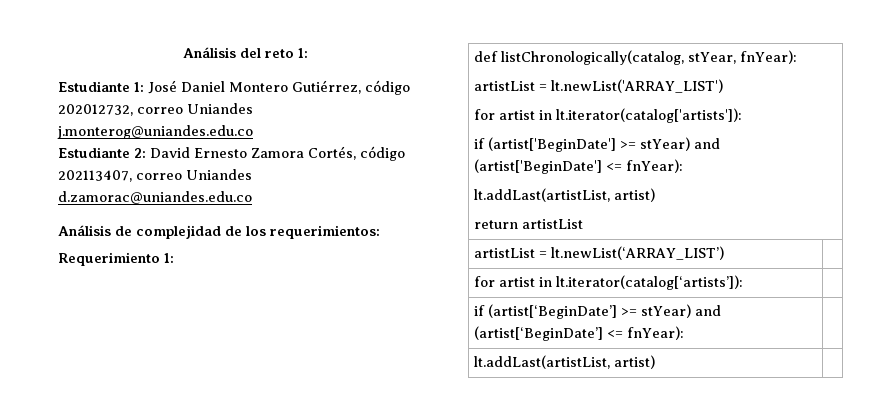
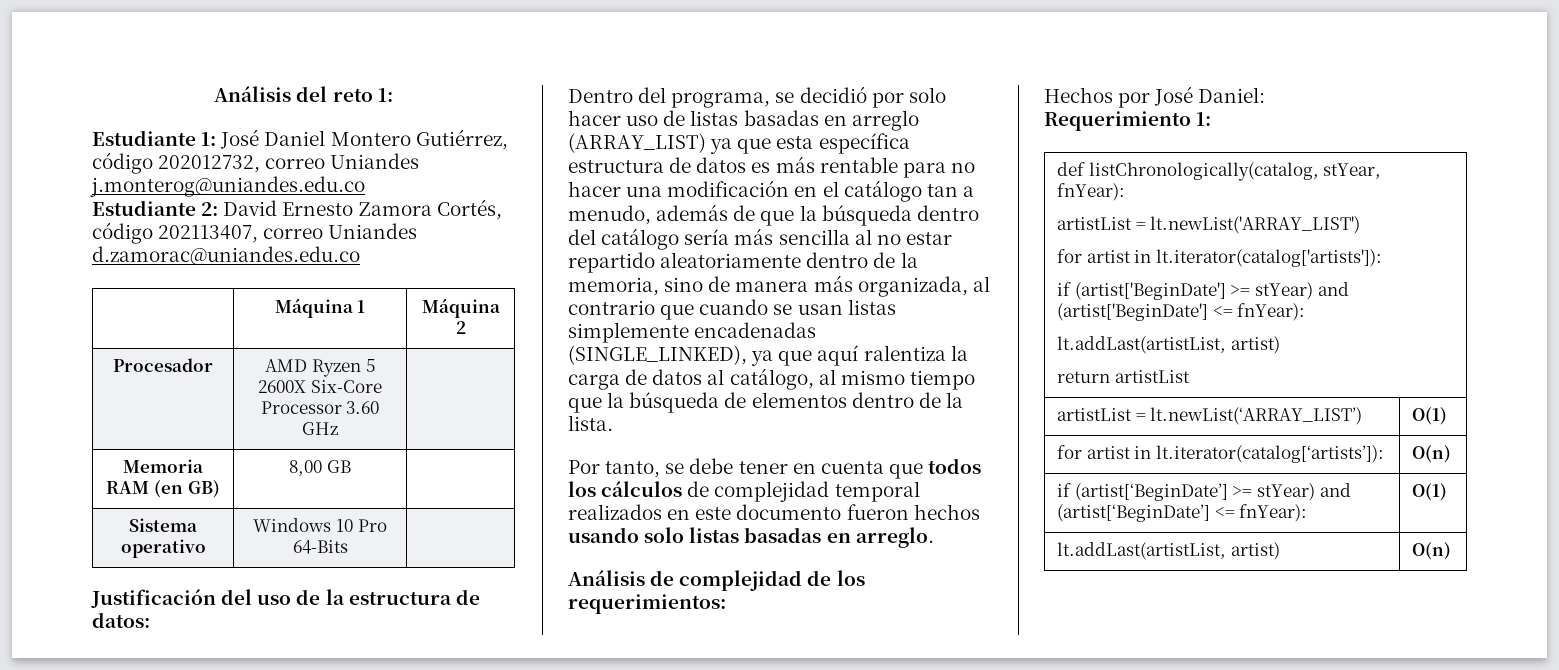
+ | Máquina 1 | Máquina 2
+ Procesador | AMD Ryzen 5 2600X Six-Core Processor 3.60 GHz |
+ Memoria RAM (en GB) | 8,00 GB |
+ Sistema operativo | Windows 10 Pro 64-Bits |
+ Justificación del uso de la estructura de datos:
+ Dentro del programa, se decidió por solo hacer uso de listas basadas en arreglo (ARRAY_LIST) ya que esta específica estructura de datos es más rentable para no hacer una modificación en el catálogo tan a menudo, además de que la búsqueda dentro del catálogo sería más sencilla al no estar repartido aleatoriamente dentro de la memoria, sino de manera más organizada, al contrario que cuando se usan listas simplemente encadenadas (SINGLE_LINKED), ya que aquí ralentiza la carga de datos al catálogo, al mismo tiempo que la búsqueda de elementos dentro de la lista.
+ Por tanto, se debe tener en cuenta que todos los cálculos de complejidad temporal realizados en este documento fueron hechos usando solo listas basadas en arreglo.
+ Hechos por José Daniel:
- artistList = lt.newList(‘ARRAY_LIST’) |
+ artistList = lt.newList(‘ARRAY_LIST’) | O(1)
- for artist in lt.iterator(catalog[‘artists’]): |
+ for artist in lt.iterator(catalog[‘artists’]): | O(n)
- if (artist[‘BeginDate’] >= stYear) and (artist[‘BeginDate’] <= fnYear): |
+ if (artist[‘BeginDate’] >= stYear) and (artist[‘BeginDate’] <= fnYear): | O(1)
- lt.addLast(artistList, artist) |
+ lt.addLast(artistList, artist) | O(n)

